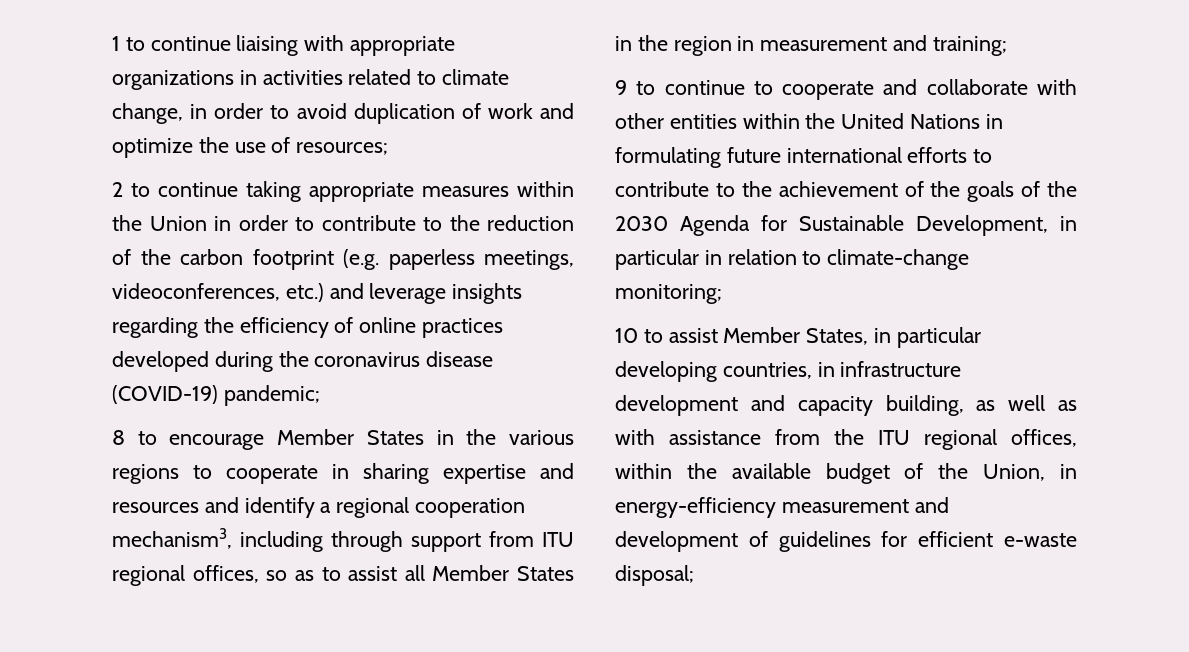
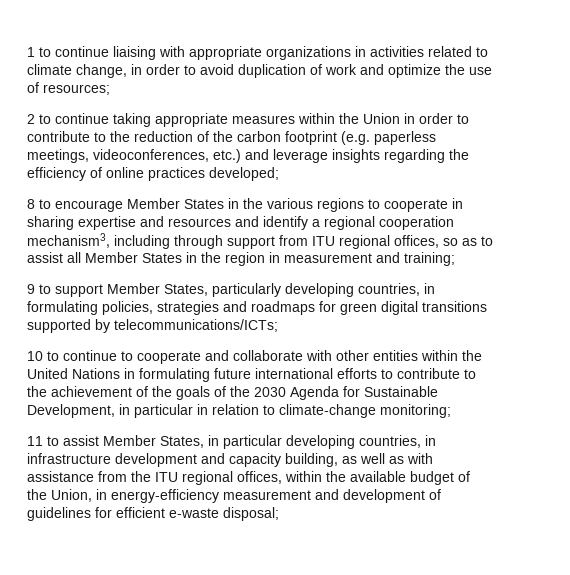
- 2 to continue taking appropriate measures within the Union in order to contribute to the reduction of the carbon footprint (e.g. paperless meetings, videoconferences, etc.) and leverage insights regarding the efficiency of online practices developed during the coronavirus disease (COVID-19) pandemic;
+ 2 to continue taking appropriate measures within the Union in order to contribute to the reduction of the carbon footprint (e.g. paperless meetings, videoconferences, etc.) and leverage insights regarding the efficiency of online practices developed;
- 9 to continue to cooperate and collaborate with other entities within the United Nations in formulating future international efforts to contribute to the achievement of the goals of the 2030 Agenda for Sustainable Development, in particular in relation to climate-change monitoring;
+ 9 to support Member States, particularly developing countries, in formulating policies, strategies and roadmaps for green digital transitions supported by telecommunications/ICTs;
+ 10 to continue to cooperate and collaborate with other entities within the United Nations in formulating future international efforts to contribute to the achievement of the goals of the 2030 Agenda for Sustainable Development, in particular in relation to climate-change monitoring;
- 10 to assist Member States, in particular developing countries, in infrastructure development and capacity building, as well as with assistance from the ITU regional offices, within the available budget of the Union, in energy-efficiency measurement and development of guidelines for efficient e-waste disposal;
+ 11 to assist Member States, in particular developing countries, in infrastructure development and capacity building, as well as with assistance from the ITU regional offices, within the available budget of the Union, in energy-efficiency measurement and development of guidelines for efficient e-waste disposal;

